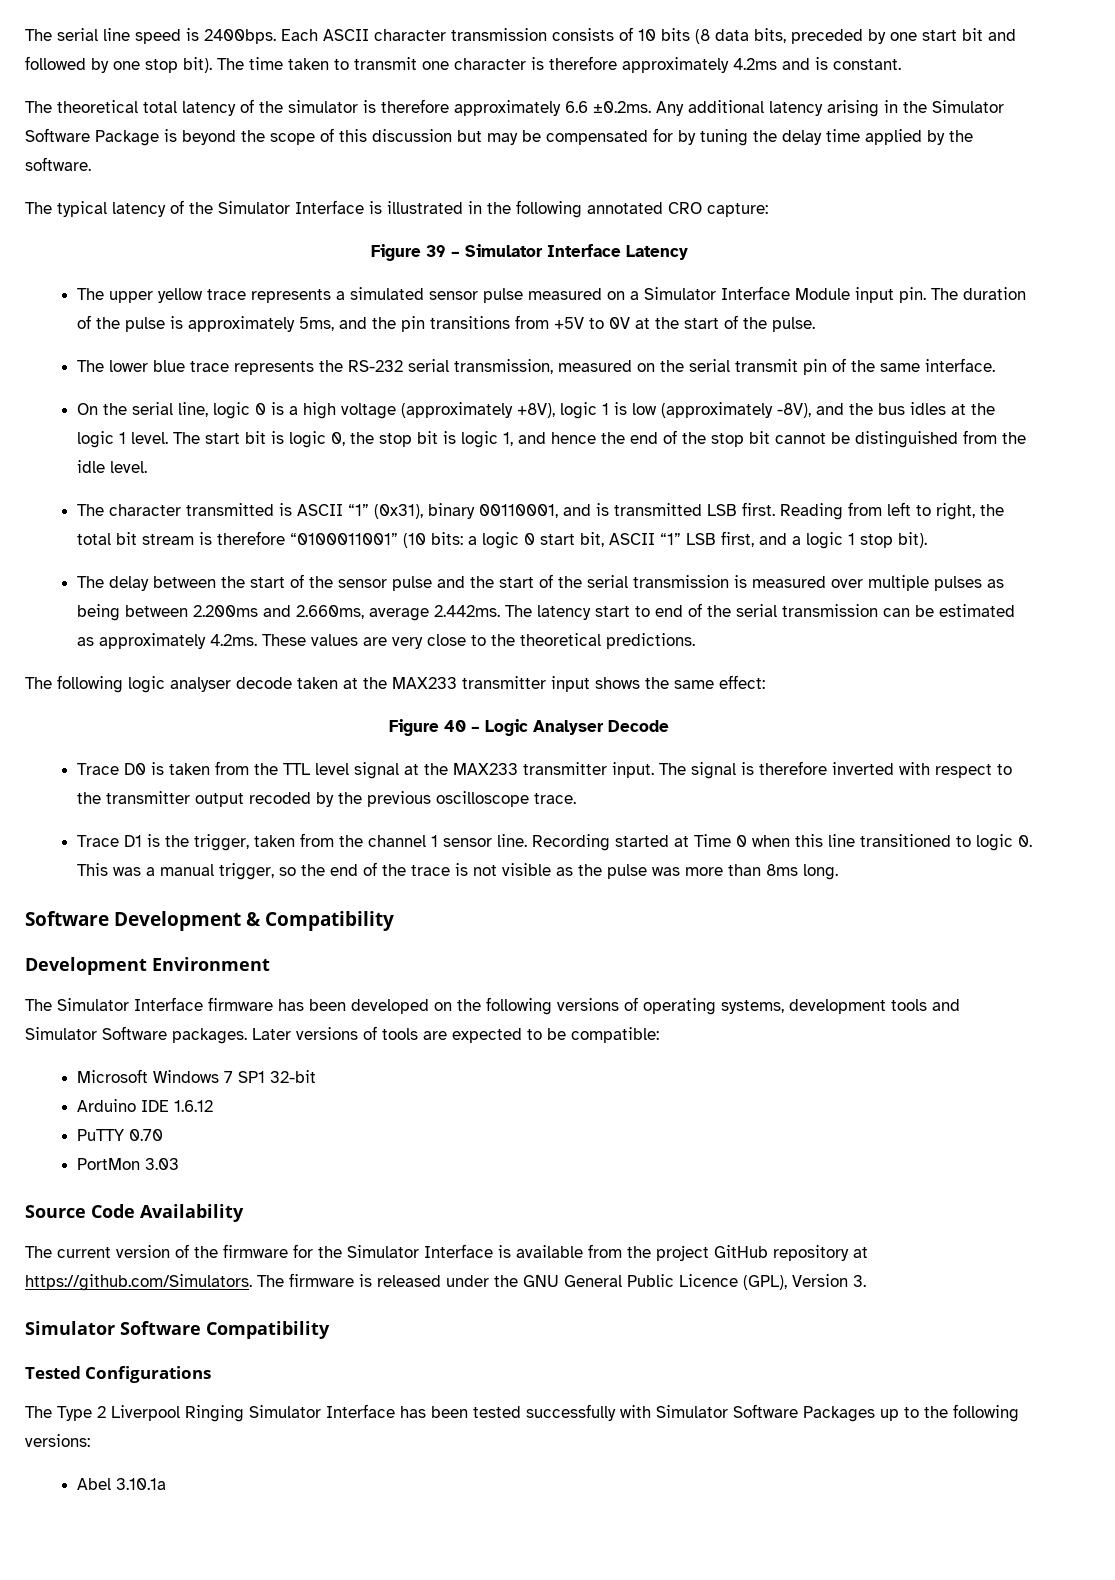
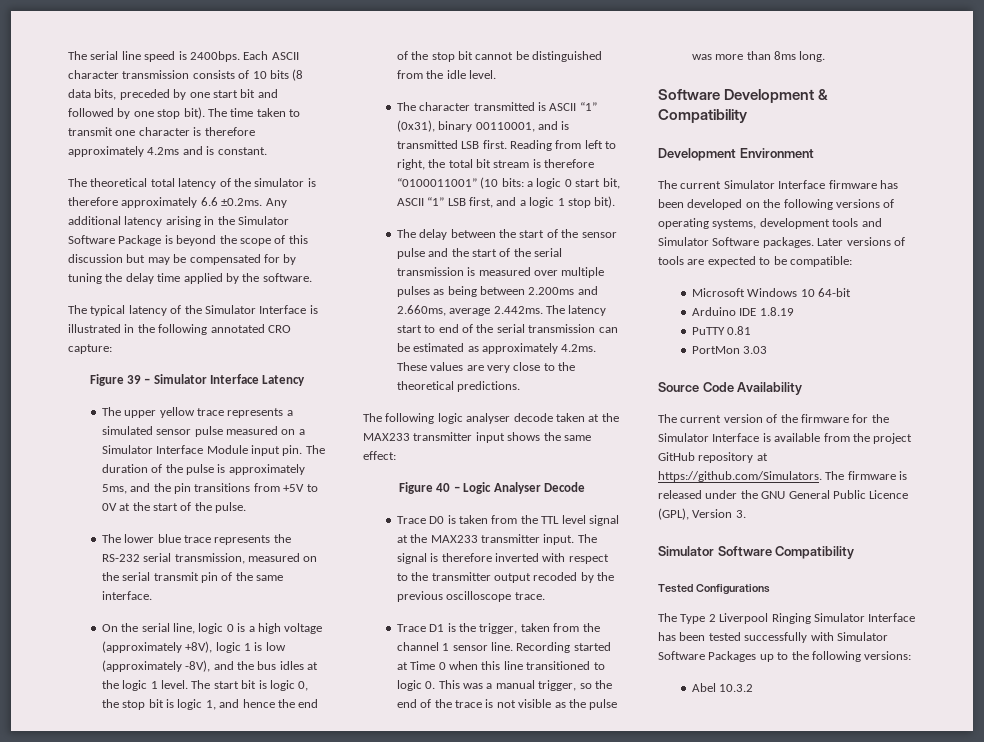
- The Simulator Interface firmware has been developed on the following versions of operating systems, development tools and Simulator Software packages.
+ The current Simulator Interface firmware has been developed on the following versions of operating systems, development tools and Simulator Software packages.
- Microsoft Windows 7 SP1 32-bit
+ Microsoft Windows 10 64-bit
- Arduino IDE 1.6.12
+ Arduino IDE 1.8.19
- PuTTY 0.70
+ PuTTY 0.81
- Abel 3.10.1a
+ Abel 10.3.2

